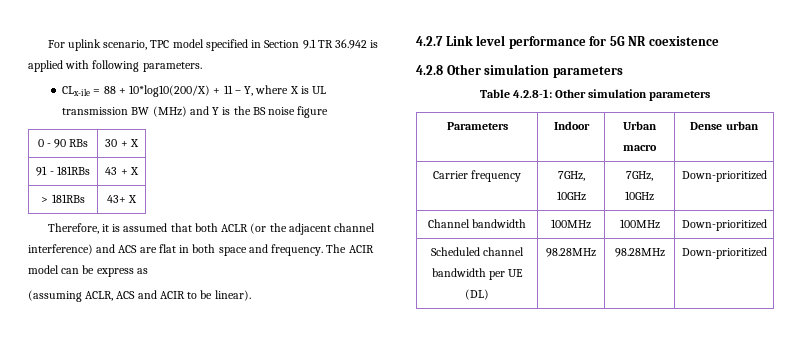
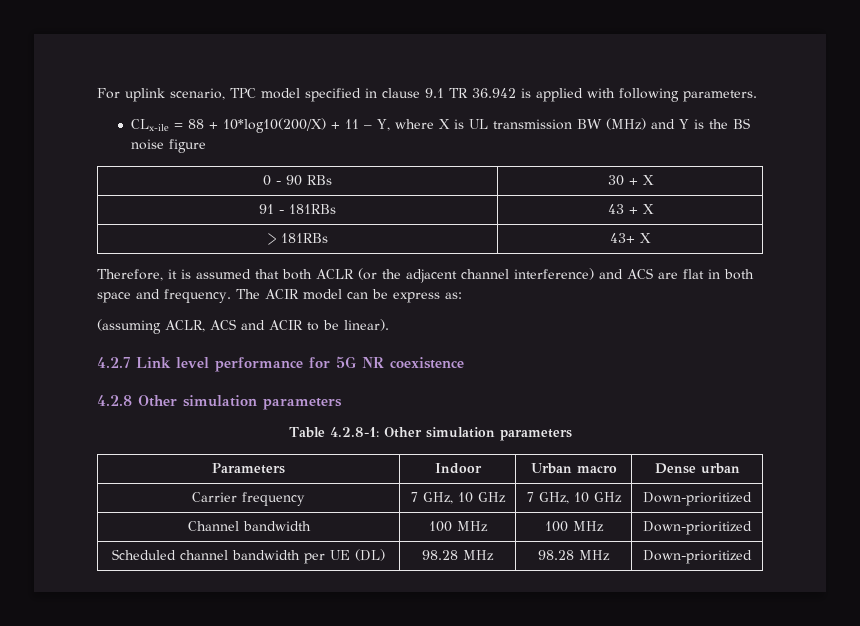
- For uplink scenario, TPC model specified in Section 9.1 TR 36.942 is applied with following parameters.
+ For uplink scenario, TPC model specified in clause 9.1 TR 36.942 is applied with following parameters.
- The ACIR model can be express as
+ The ACIR model can be express as:
- Carrier frequency | 7GHz, 10GHz | 7GHz, 10GHz | Down-prioritized
+ Carrier frequency | 7 GHz, 10 GHz | 7 GHz, 10 GHz | Down-prioritized
- Channel bandwidth | 100MHz | 100MHz | Down-prioritized
+ Channel bandwidth | 100 MHz | 100 MHz | Down-prioritized
- Scheduled channel bandwidth per UE (DL) | 98.28MHz | 98.28MHz | Down-prioritized
+ Scheduled channel bandwidth per UE (DL) | 98.28 MHz | 98.28 MHz | Down-prioritized

